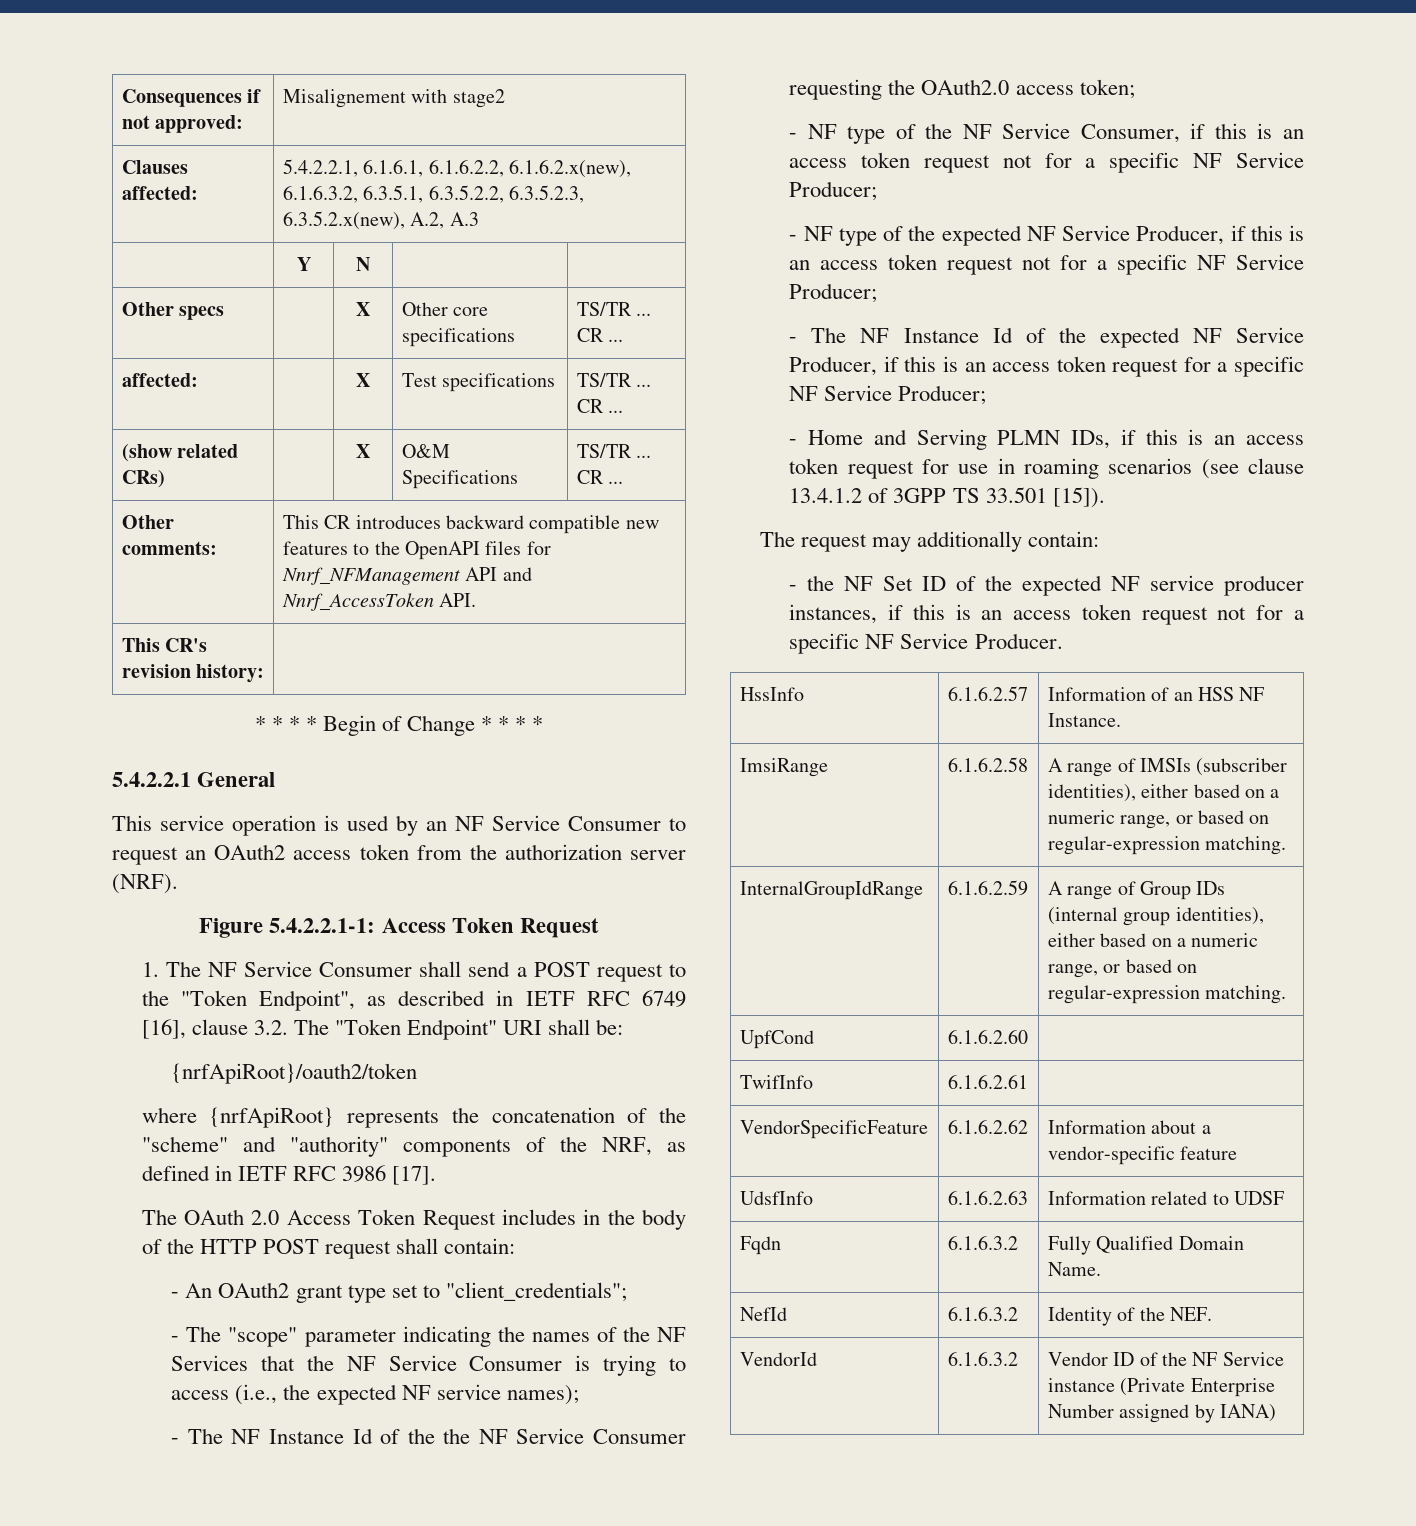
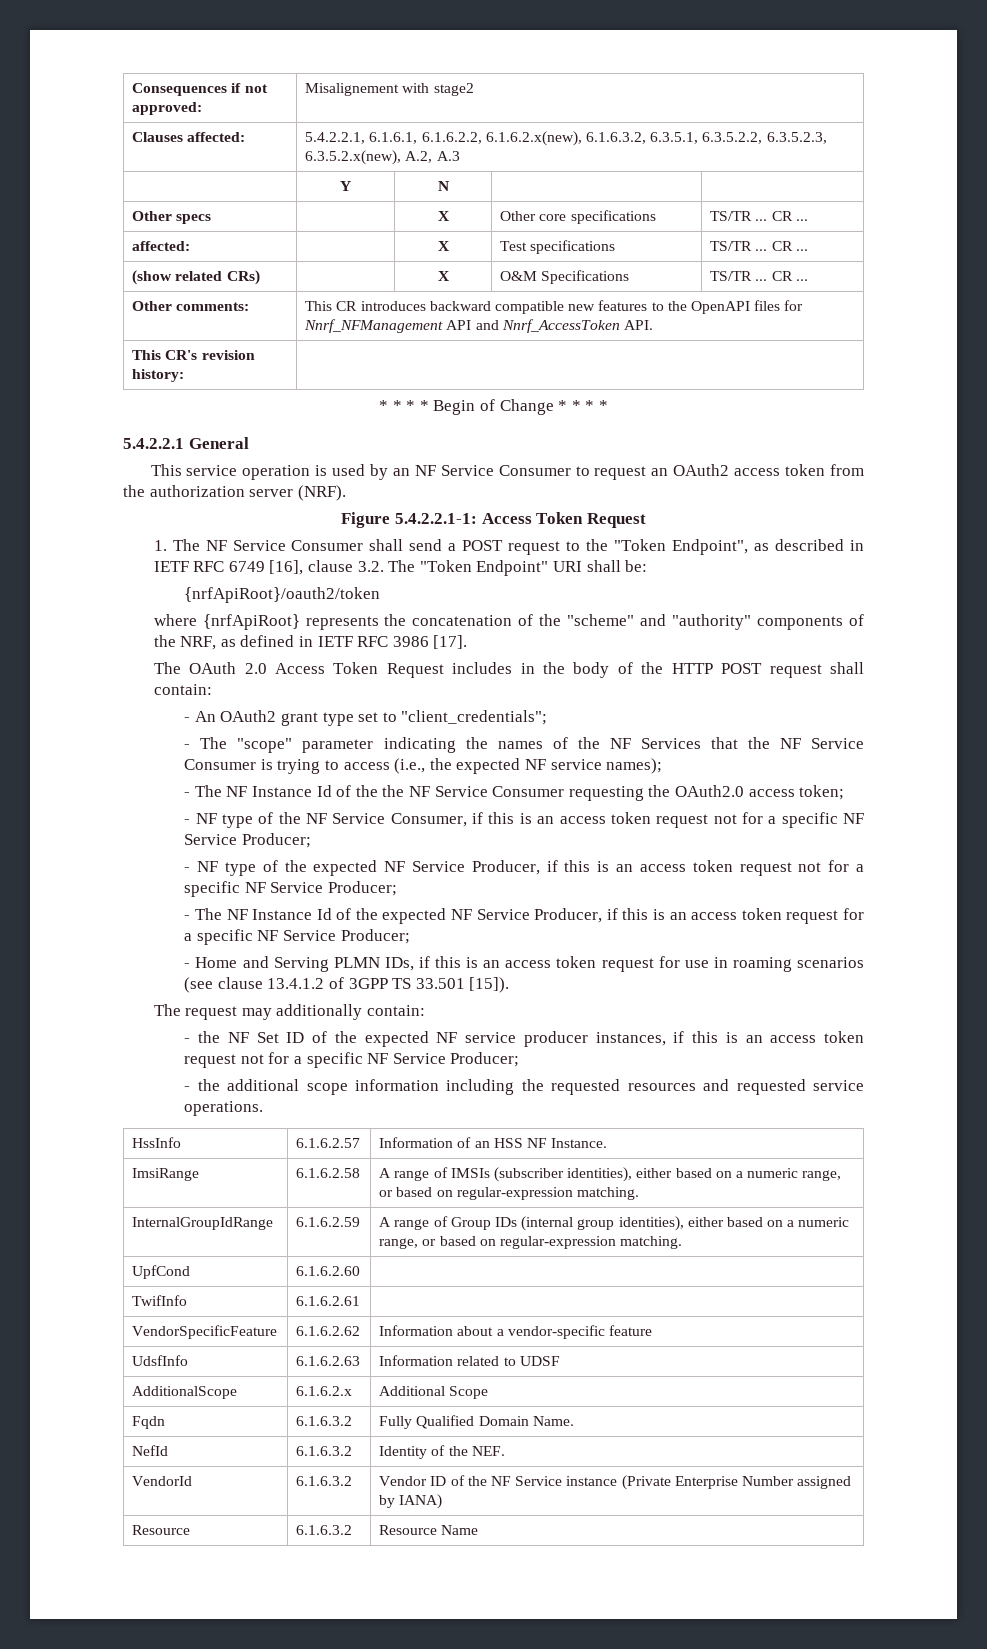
- - the NF Set ID of the expected NF service producer instances, if this is an access token request not for a specific NF Service Producer.
+ - the NF Set ID of the expected NF service producer instances, if this is an access token request not for a specific NF Service Producer;
+ - the additional scope information including the requested resources and requested service operations.
+ AdditionalScope | 6.1.6.2.x | Additional Scope
+ Resource | 6.1.6.3.2 | Resource Name

